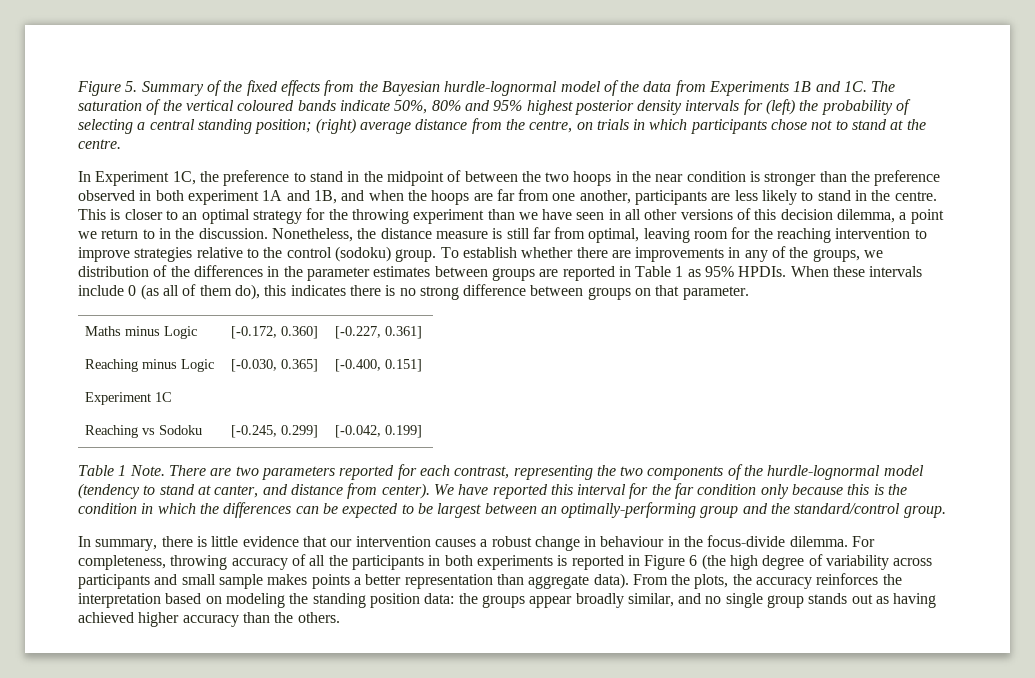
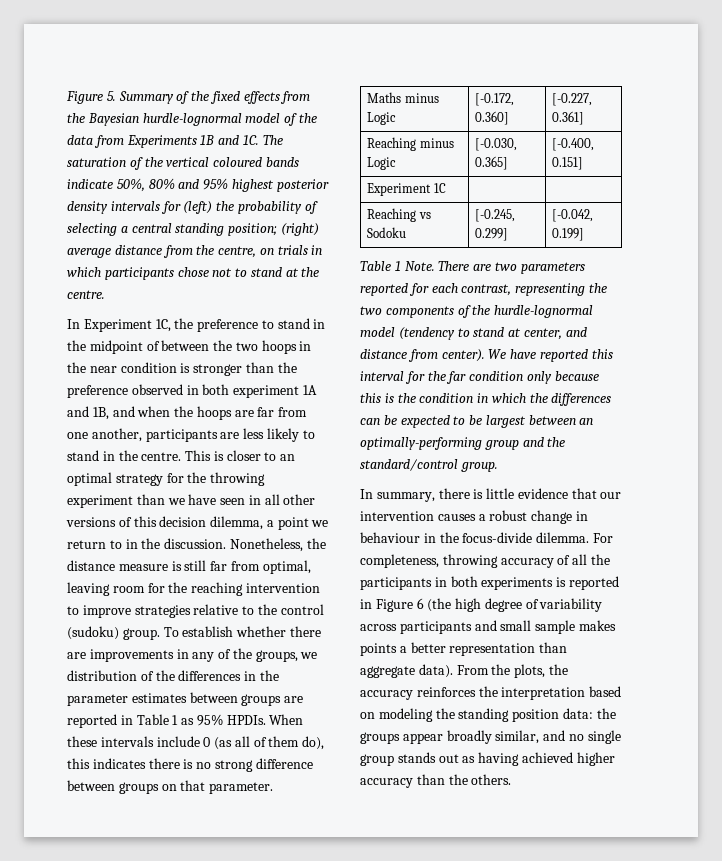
- Nonetheless, the distance measure is still far from optimal, leaving room for the reaching intervention to improve strategies relative to the control (sodoku) group.
+ Nonetheless, the distance measure is still far from optimal, leaving room for the reaching intervention to improve strategies relative to the control (sudoku) group.
- There are two parameters reported for each contrast, representing the two components of the hurdle-lognormal model (tendency to stand at canter, and distance from center).
+ There are two parameters reported for each contrast, representing the two components of the hurdle-lognormal model (tendency to stand at center, and distance from center).

